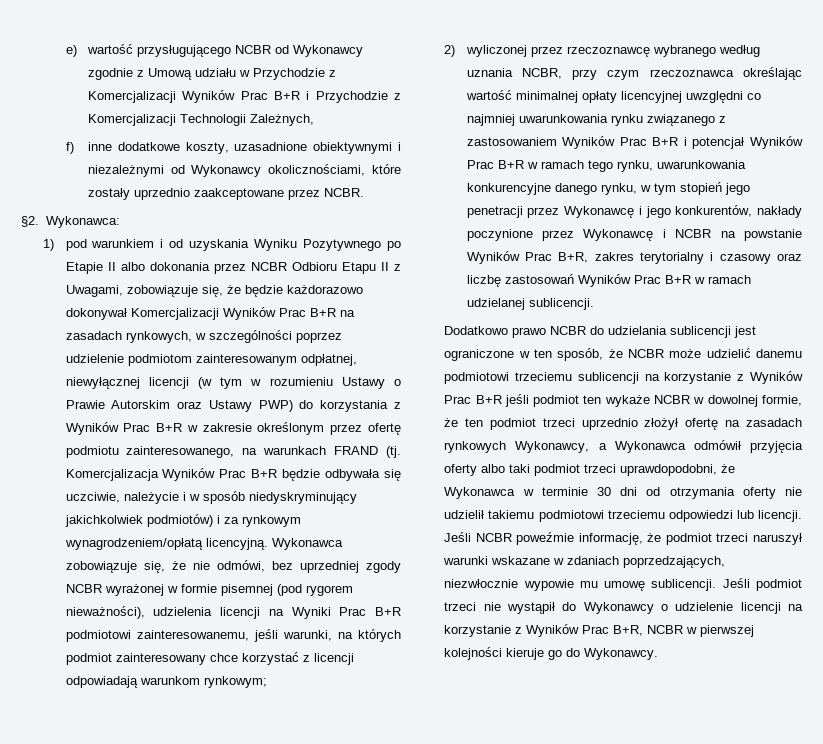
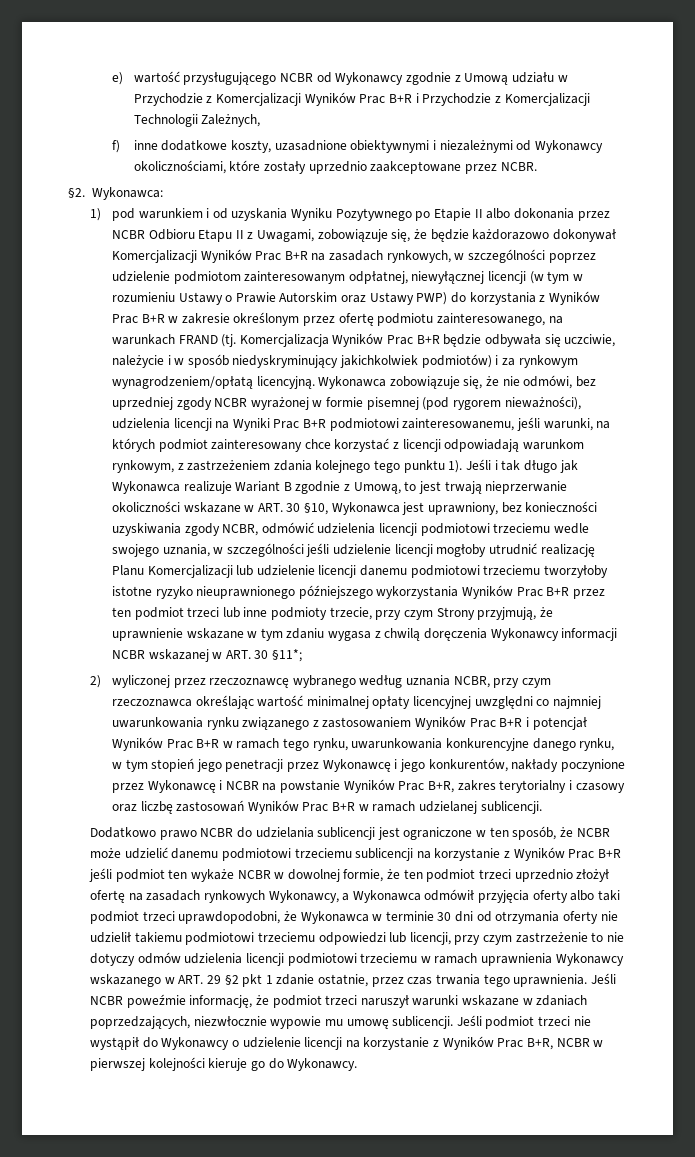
- Wykonawca zobowiązuje się, że nie odmówi, bez uprzedniej zgody NCBR wyrażonej w formie pisemnej (pod rygorem nieważności), udzielenia licencji na Wyniki Prac B+R podmiotowi zainteresowanemu, jeśli warunki, na których podmiot zainteresowany chce korzystać z licencji odpowiadają warunkom rynkowym;
+ Wykonawca zobowiązuje się, że nie odmówi, bez uprzedniej zgody NCBR wyrażonej w formie pisemnej (pod rygorem nieważności), udzielenia licencji na Wyniki Prac B+R podmiotowi zainteresowanemu, jeśli warunki, na których podmiot zainteresowany chce korzystać z licencji odpowiadają warunkom rynkowym, z zastrzeżeniem zdania kolejnego tego punktu 1). Jeśli i tak długo jak Wykonawca realizuje Wariant B zgodnie z Umową, to jest trwają nieprzerwanie okoliczności wskazane w ART. 30 §10, Wykonawca jest uprawniony, bez konieczności uzyskiwania zgody NCBR, odmówić udzielenia licencji podmiotowi trzeciemu wedle swojego uznania, w szczególności jeśli udzielenie licencji mogłoby utrudnić realizację Planu Komercjalizacji lub udzielenie licencji danemu podmiotowi trzeciemu tworzyłoby istotne ryzyko nieuprawnionego późniejszego wykorzystania Wyników Prac B+R przez ten podmiot trzeci lub inne podmioty trzecie, przy czym Strony przyjmują, że uprawnienie wskazane w tym zdaniu wygasa z chwilą doręczenia Wykonawcy informacji NCBR wskazanej w ART. 30 §11*;
- Dodatkowo prawo NCBR do udzielania sublicencji jest ograniczone w ten sposób, że NCBR może udzielić danemu podmiotowi trzeciemu sublicencji na korzystanie z Wyników Prac B+R jeśli podmiot ten wykaże NCBR w dowolnej formie, że ten podmiot trzeci uprzednio złożył ofertę na zasadach rynkowych Wykonawcy, a Wykonawca odmówił przyjęcia oferty albo taki podmiot trzeci uprawdopodobni, że Wykonawca w terminie 30 dni od otrzymania oferty nie udzielił takiemu podmiotowi trzeciemu odpowiedzi lub licencji.
+ Dodatkowo prawo NCBR do udzielania sublicencji jest ograniczone w ten sposób, że NCBR może udzielić danemu podmiotowi trzeciemu sublicencji na korzystanie z Wyników Prac B+R jeśli podmiot ten wykaże NCBR w dowolnej formie, że ten podmiot trzeci uprzednio złożył ofertę na zasadach rynkowych Wykonawcy, a Wykonawca odmówił przyjęcia oferty albo taki podmiot trzeci uprawdopodobni, że Wykonawca w terminie 30 dni od otrzymania oferty nie udzielił takiemu podmiotowi trzeciemu odpowiedzi lub licencji, przy czym zastrzeżenie to nie dotyczy odmów udzielenia licencji podmiotowi trzeciemu w ramach uprawnienia Wykonawcy wskazanego w ART. 29 §2 pkt 1 zdanie ostatnie, przez czas trwania tego uprawnienia.

